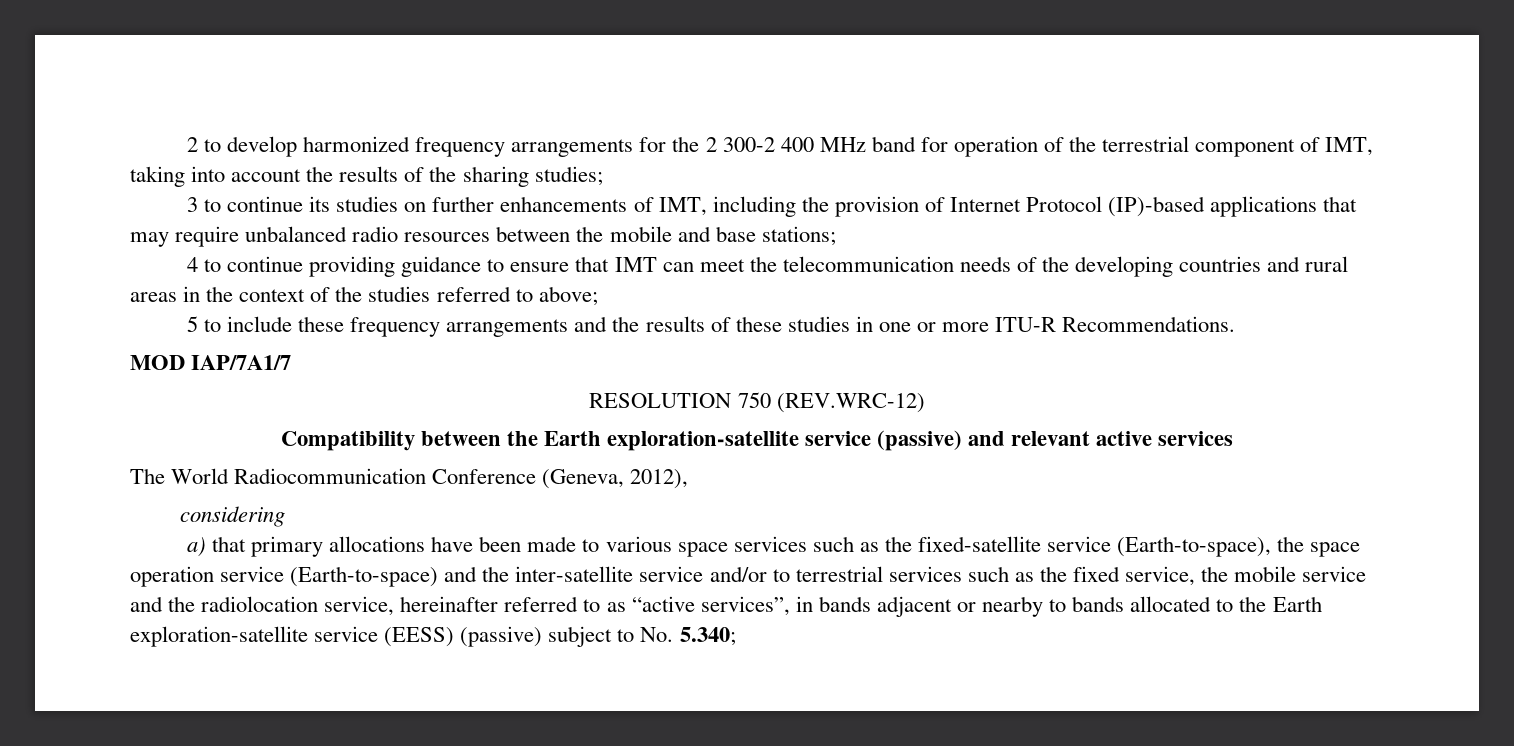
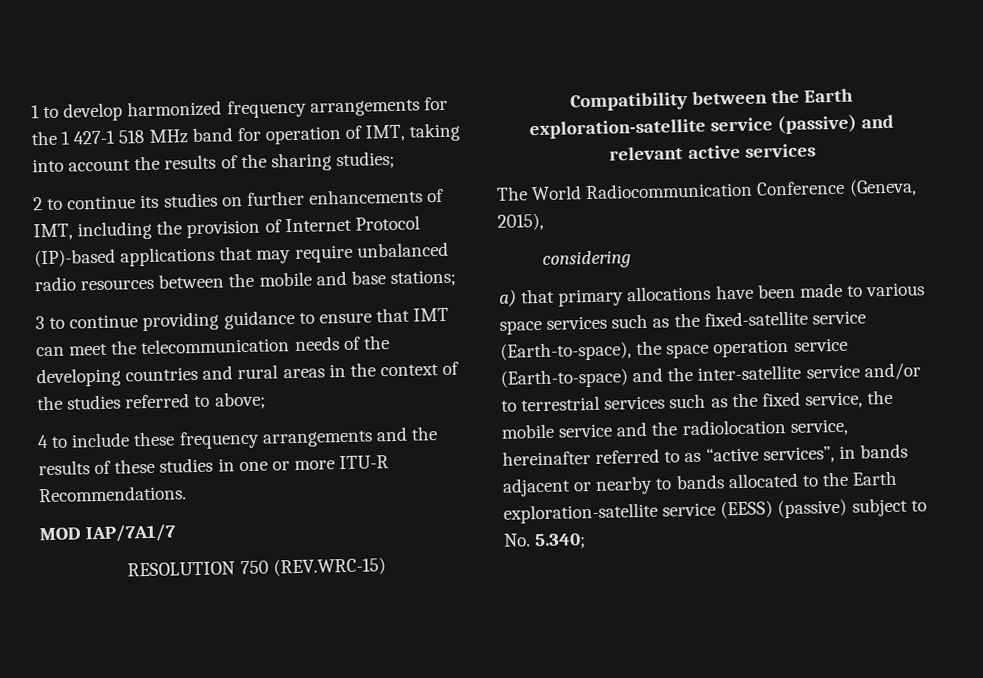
- 2 to develop harmonized frequency arrangements for the 2 300-2 400 MHz band for operation of the terrestrial component of IMT, taking into account the results of the sharing studies;
+ 1 to develop harmonized frequency arrangements for the 1 427-1 518 MHz band for operation of IMT, taking into account the results of the sharing studies;
- 3 to continue its studies on further enhancements of IMT, including the provision of Internet Protocol (IP)-based applications that may require unbalanced radio resources between the mobile and base stations;
+ 2 to continue its studies on further enhancements of IMT, including the provision of Internet Protocol (IP)-based applications that may require unbalanced radio resources between the mobile and base stations;
- 4 to continue providing guidance to ensure that IMT can meet the telecommunication needs of the developing countries and rural areas in the context of the studies referred to above;
+ 3 to continue providing guidance to ensure that IMT can meet the telecommunication needs of the developing countries and rural areas in the context of the studies referred to above;
- 5 to include these frequency arrangements and the results of these studies in one or more ITU-R Recommendations.
+ 4 to include these frequency arrangements and the results of these studies in one or more ITU-R Recommendations.
- RESOLUTION 750 (REV.WRC-12)
+ RESOLUTION 750 (REV.WRC-15)
- The World Radiocommunication Conference (Geneva, 2012),
+ The World Radiocommunication Conference (Geneva, 2015),

